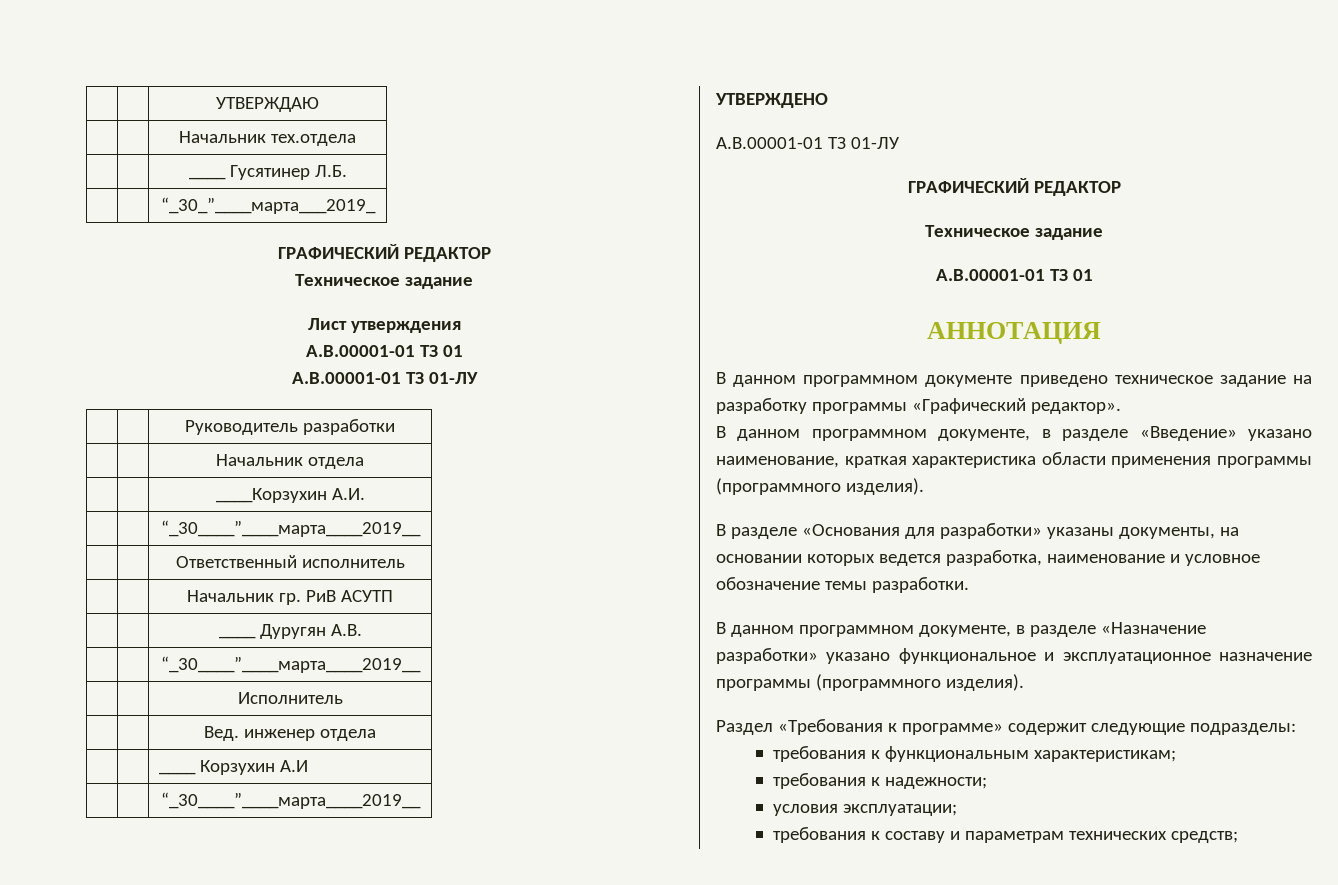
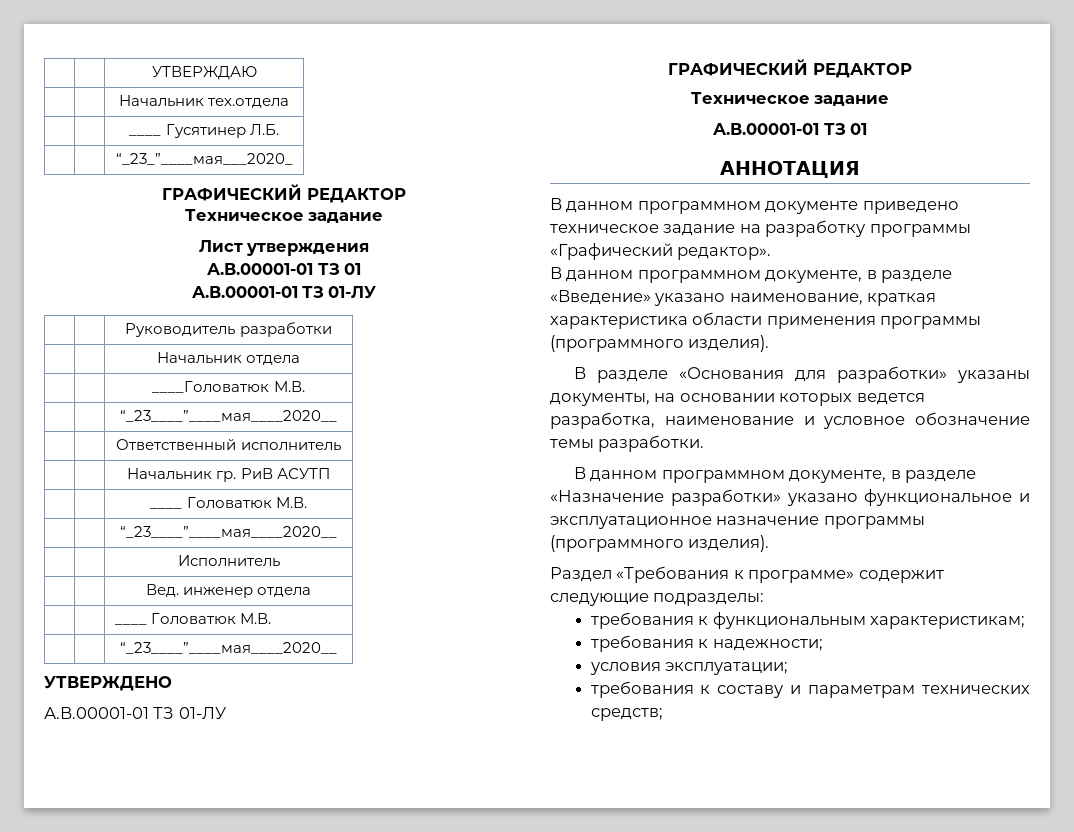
- | | “_30_”____марта___2019_
+ | | “_23_”____мая___2020_
- | | ____Корзухин А.И.
- | | “_30____”____марта____2019__
+ | | ____Головатюк М.В.
+ | | “_23____”____мая____2020__
  | | Начальник гр. РиВ АСУТП
- | | ____ Дуругян А.В.
- | | “_30____”____марта____2019__
+ | | ____ Головатюк М.В.
+ | | “_23____”____мая____2020__
  | | Вед. инженер отдела
- | | ____ Корзухин А.И
- | | “_30____”____марта____2019__
+ | | ____ Головатюк М.В.
+ | | “_23____”____мая____2020__

